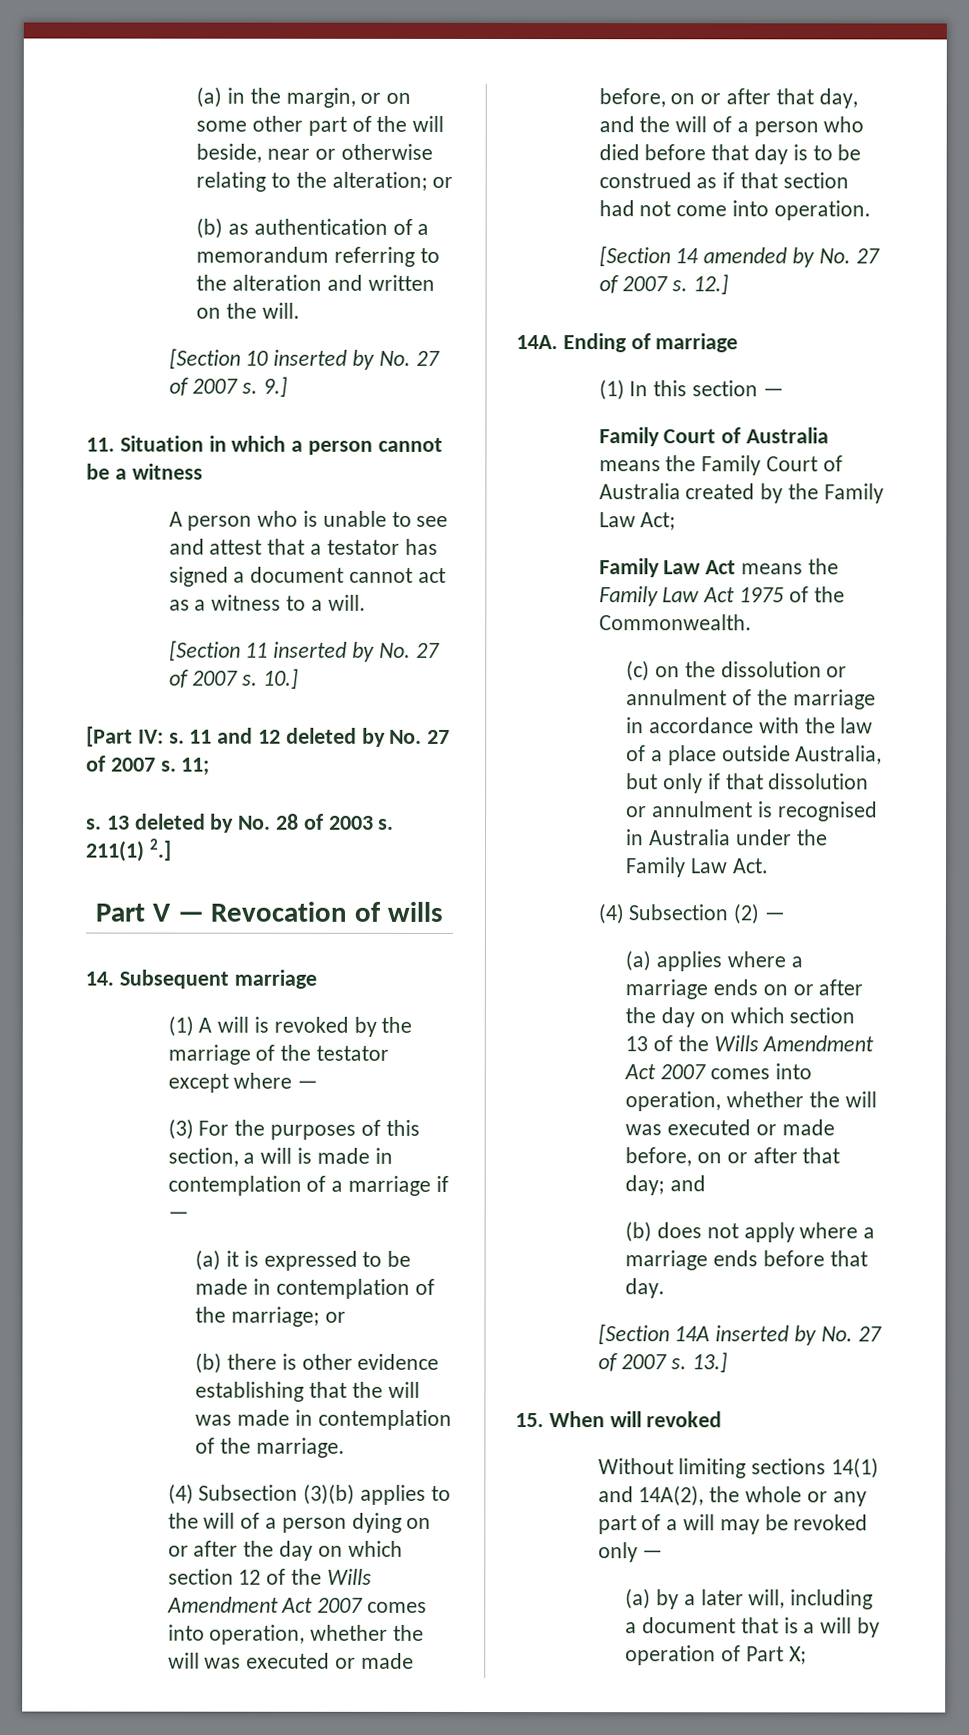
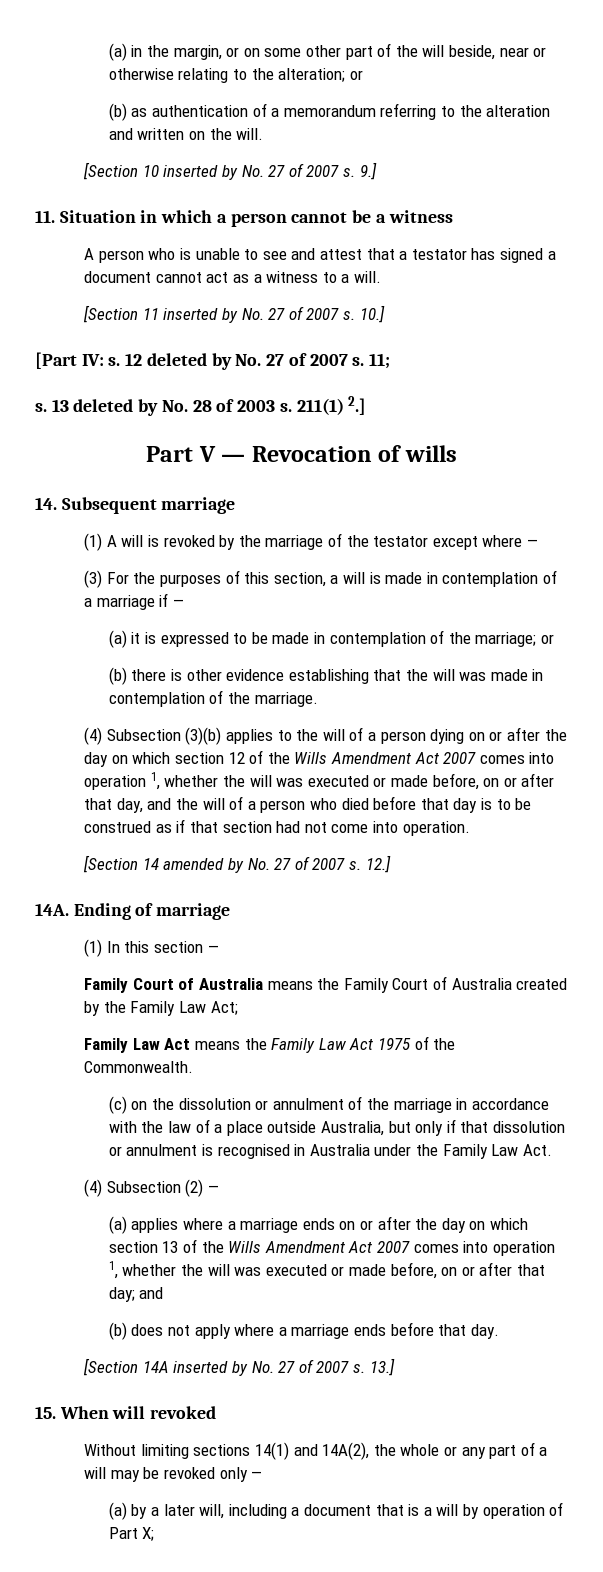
- 11 and 12 deleted by No. 27 of 2007 s.
+ 12 deleted by No. 27 of 2007 s.
- (4) Subsection (3)(b) applies to the will of a person dying on or after the day on which section 12 of the Wills Amendment Act 2007 comes into operation, whether the will was executed or made before, on or after that day, and the will of a person who died before that day is to be construed as if that section had not come into operation.
+ (4) Subsection (3)(b) applies to the will of a person dying on or after the day on which section 12 of the Wills Amendment Act 2007 comes into operation 1, whether the will was executed or made before, on or after that day, and the will of a person who died before that day is to be construed as if that section had not come into operation.
- (a) applies where a marriage ends on or after the day on which section 13 of the Wills Amendment Act 2007 comes into operation, whether the will was executed or made before, on or after that day; and
+ (a) applies where a marriage ends on or after the day on which section 13 of the Wills Amendment Act 2007 comes into operation 1, whether the will was executed or made before, on or after that day; and

